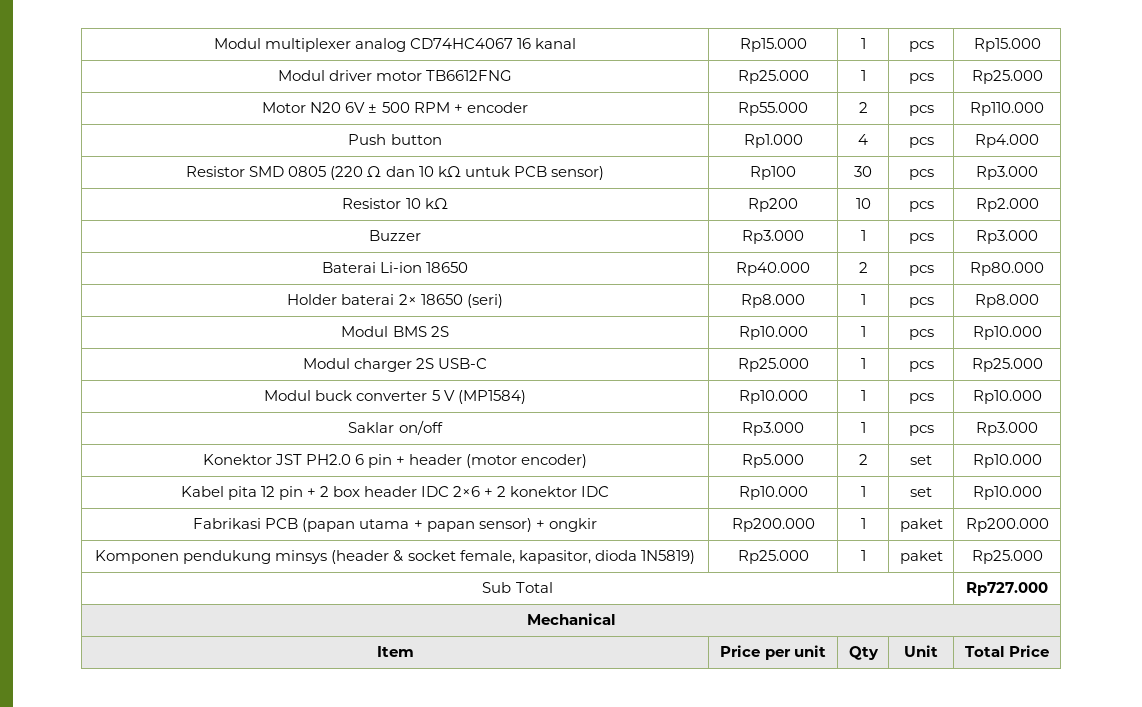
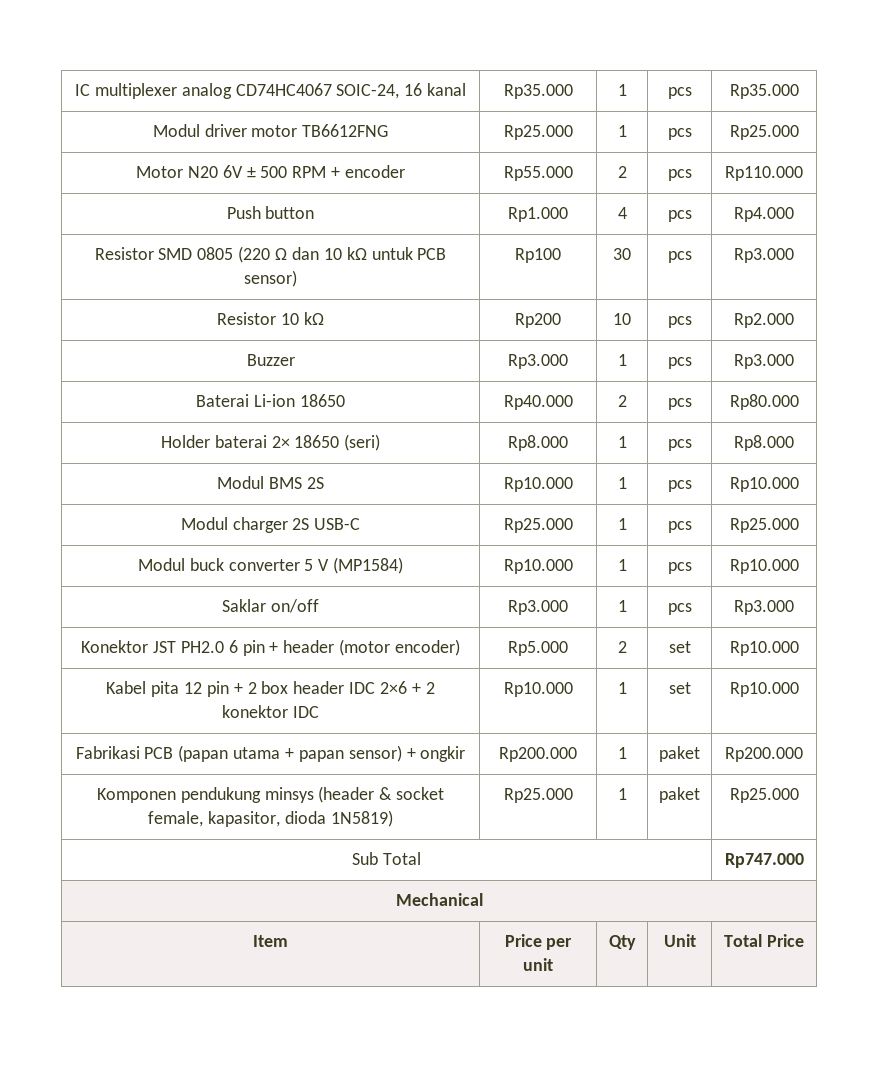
- Modul multiplexer analog CD74HC4067 16 kanal | Rp15.000 | 1 | pcs | Rp15.000
+ IC multiplexer analog CD74HC4067 SOIC-24, 16 kanal | Rp35.000 | 1 | pcs | Rp35.000
- Sub Total | Rp727.000
+ Sub Total | Rp747.000

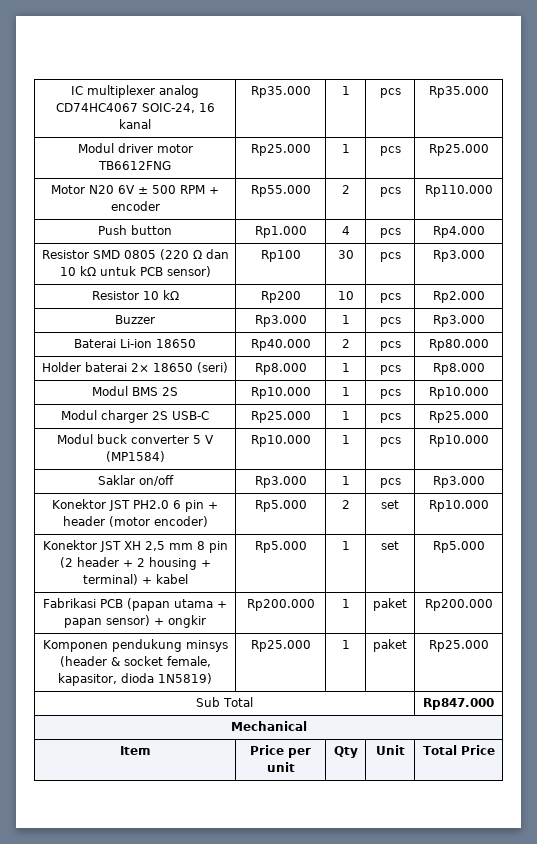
- Kabel pita 12 pin + 2 box header IDC 2×6 + 2 konektor IDC | Rp10.000 | 1 | set | Rp10.000
+ Konektor JST XH 2,5 mm 8 pin (2 header + 2 housing + terminal) + kabel | Rp5.000 | 1 | set | Rp5.000
- Sub Total | Rp747.000
+ Sub Total | Rp847.000

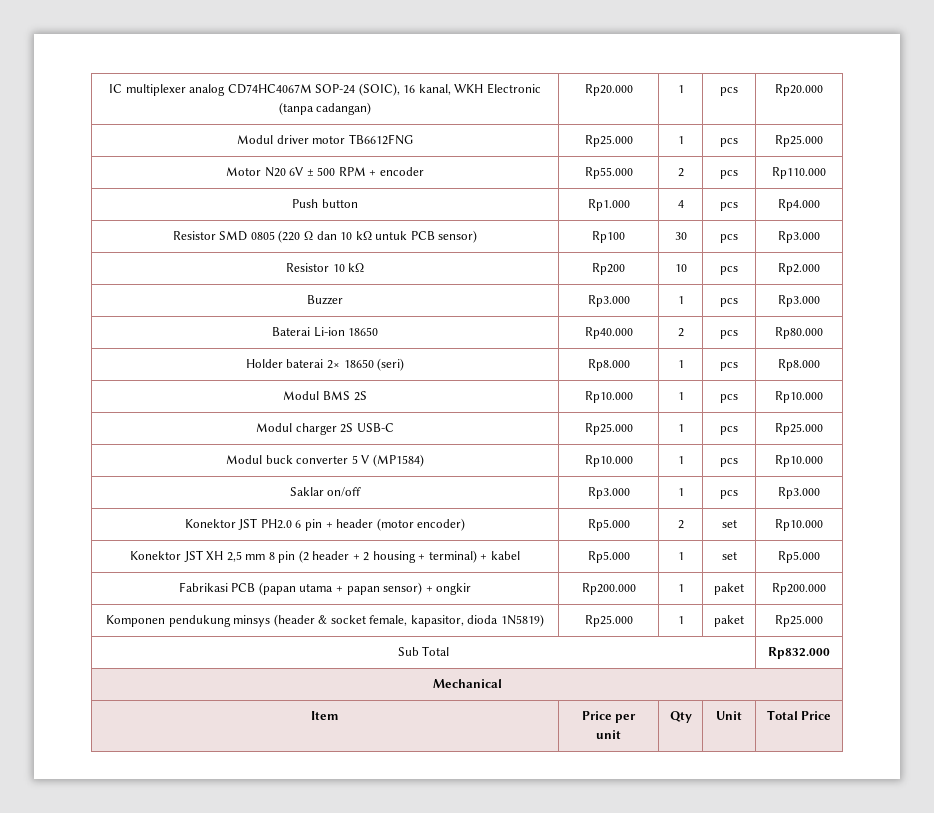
- IC multiplexer analog CD74HC4067 SOIC-24, 16 kanal | Rp35.000 | 1 | pcs | Rp35.000
+ IC multiplexer analog CD74HC4067M SOP-24 (SOIC), 16 kanal, WKH Electronic (tanpa cadangan) | Rp20.000 | 1 | pcs | Rp20.000
- Sub Total | Rp847.000
+ Sub Total | Rp832.000

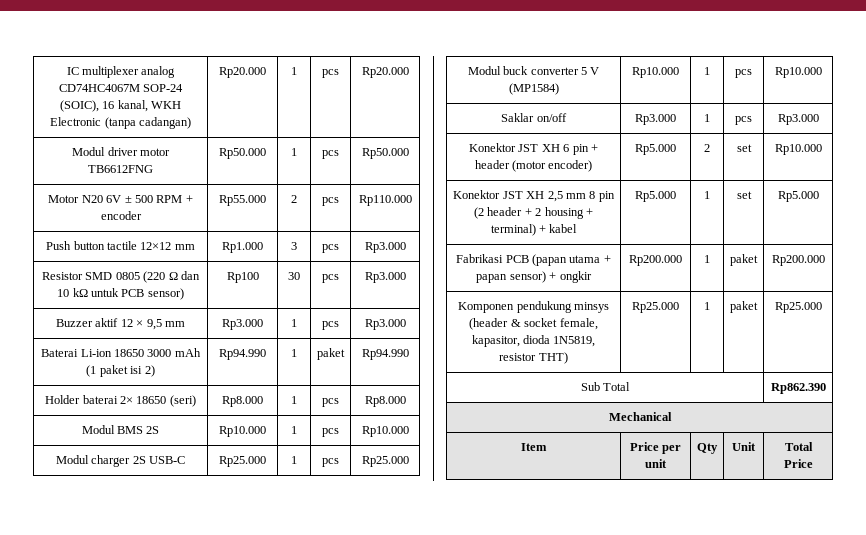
- Modul driver motor TB6612FNG | Rp25.000 | 1 | pcs | Rp25.000
+ Modul driver motor TB6612FNG | Rp50.000 | 1 | pcs | Rp50.000
- Push button | Rp1.000 | 4 | pcs | Rp4.000
+ Push button tactile 12×12 mm | Rp1.000 | 3 | pcs | Rp3.000
- Resistor 10 kΩ | Rp200 | 10 | pcs | Rp2.000
- Buzzer | Rp3.000 | 1 | pcs | Rp3.000
+ Buzzer aktif 12 × 9,5 mm | Rp3.000 | 1 | pcs | Rp3.000
- Baterai Li-ion 18650 | Rp40.000 | 2 | pcs | Rp80.000
+ Baterai Li-ion 18650 3000 mAh (1 paket isi 2) | Rp94.990 | 1 | paket | Rp94.990
- Konektor JST PH2.0 6 pin + header (motor encoder) | Rp5.000 | 2 | set | Rp10.000
+ Konektor JST XH 6 pin + header (motor encoder) | Rp5.000 | 2 | set | Rp10.000
- Komponen pendukung minsys (header & socket female, kapasitor, dioda 1N5819) | Rp25.000 | 1 | paket | Rp25.000
+ Komponen pendukung minsys (header & socket female, kapasitor, dioda 1N5819, resistor THT) | Rp25.000 | 1 | paket | Rp25.000
- Sub Total | Rp832.000
+ Sub Total | Rp862.390

